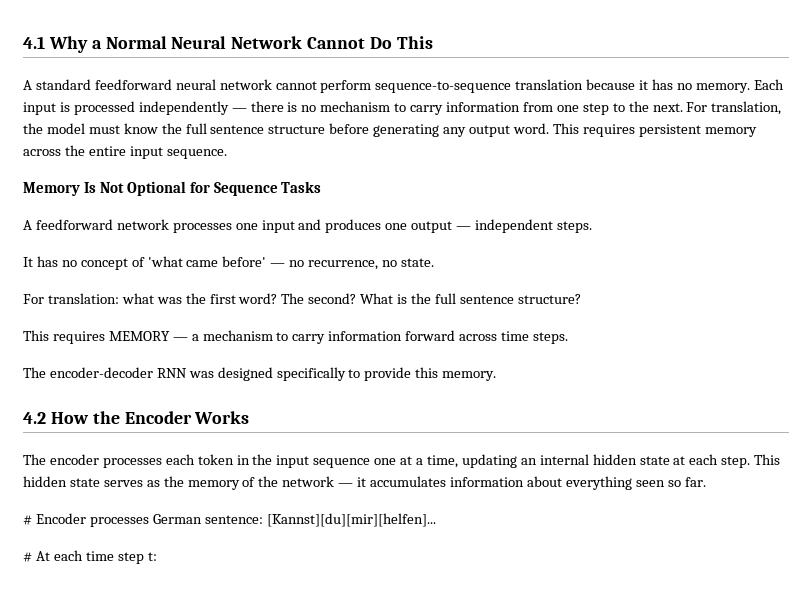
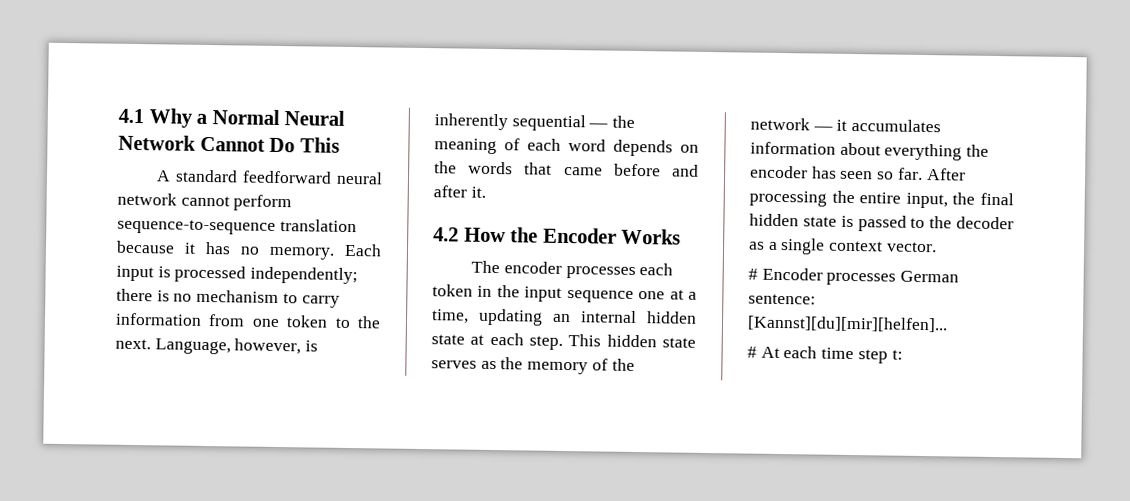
- Each input is processed independently — there is no mechanism to carry information from one step to the next.
+ Each input is processed independently; there is no mechanism to carry information from one token to the next.
- For translation, the model must know the full sentence structure before generating any output word. This requires persistent memory across the entire input sequence.
- Memory Is Not Optional for Sequence Tasks
- A feedforward network processes one input and produces one output — independent steps.
- It has no concept of 'what came before' — no recurrence, no state.
- For translation: what was the first word? The second? What is the full sentence structure?
- This requires MEMORY — a mechanism to carry information forward across time steps.
- The encoder-decoder RNN was designed specifically to provide this memory.
+ Language, however, is inherently sequential — the meaning of each word depends on the words that came before and after it.
- This hidden state serves as the memory of the network — it accumulates information about everything seen so far.
+ This hidden state serves as the memory of the network — it accumulates information about everything the encoder has seen so far. After processing the entire input, the final hidden state is passed to the decoder as a single context vector.

